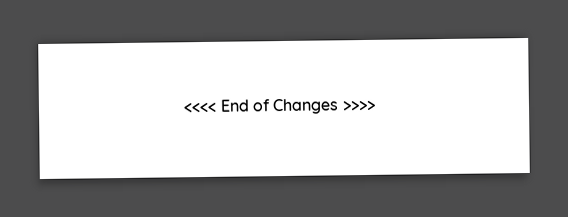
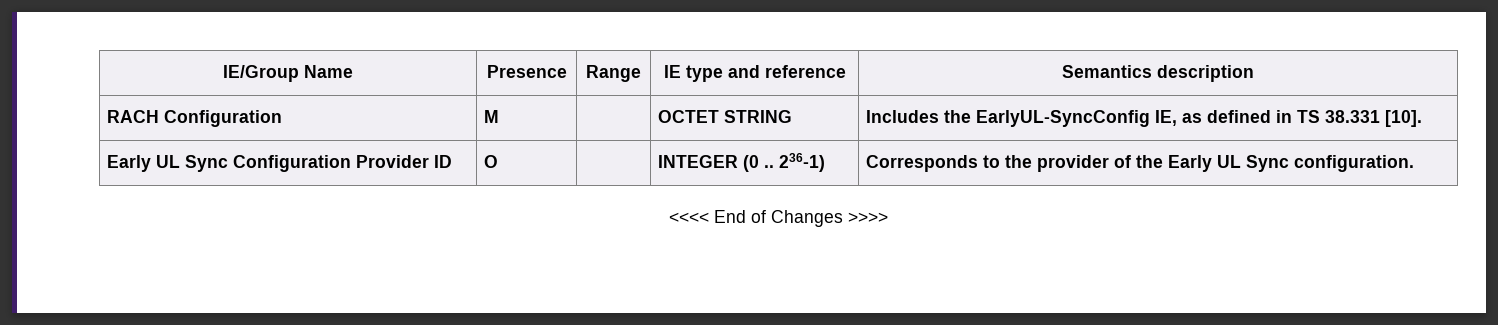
+ IE/Group Name | Presence | Range | IE type and reference | Semantics description
+ RACH Configuration | M | | OCTET STRING | Includes the EarlyUL-SyncConfig IE, as defined in TS 38.331 [10].
+ Early UL Sync Configuration Provider ID | O | | INTEGER (0 .. 236-1) | Corresponds to the provider of the Early UL Sync configuration.

